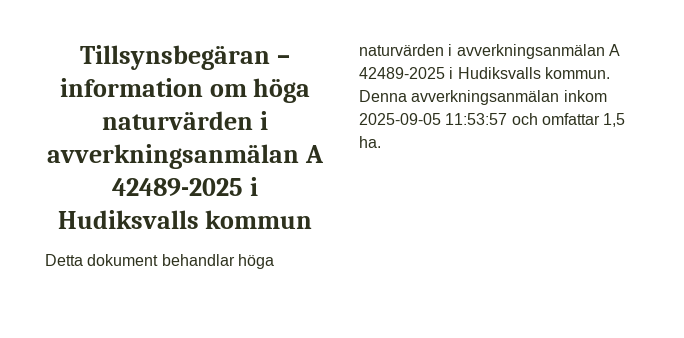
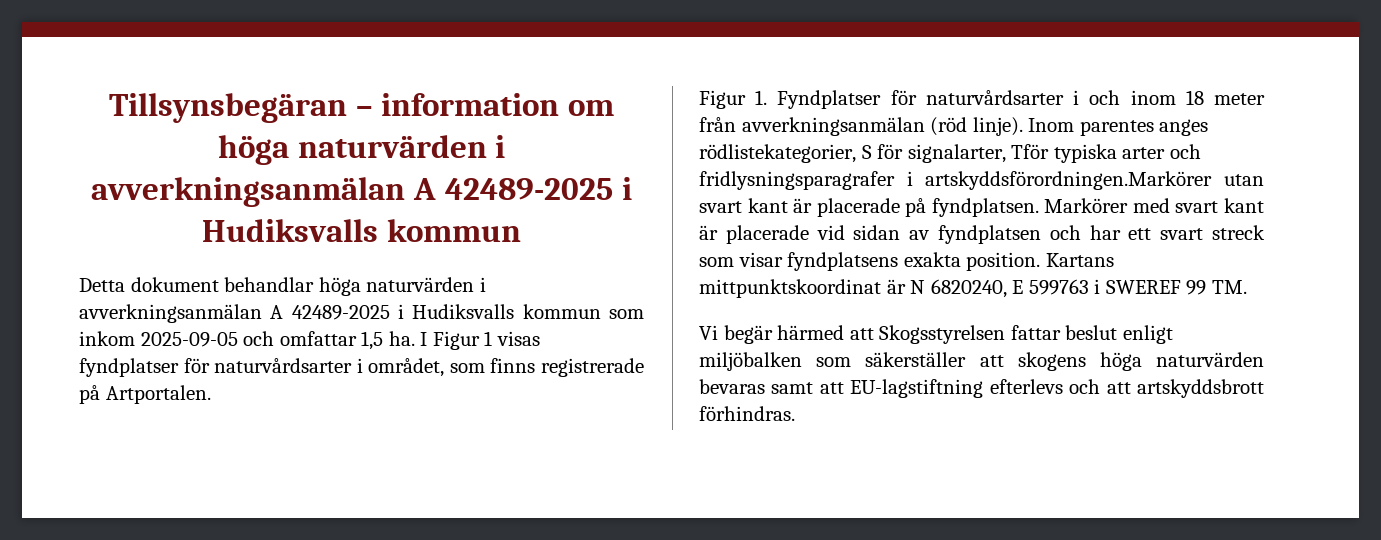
- Detta dokument behandlar höga naturvärden i avverkningsanmälan A 42489-2025 i Hudiksvalls kommun. Denna avverkningsanmälan inkom 2025-09-05 11:53:57 och omfattar 1,5 ha.
+ Detta dokument behandlar höga naturvärden i avverkningsanmälan A 42489-2025 i Hudiksvalls kommun som inkom 2025-09-05 och omfattar 1,5 ha.
+ I Figur 1 visas fyndplatser för naturvårdsarter i området, som finns registrerade på Artportalen.
+ Figur 1. Fyndplatser för naturvårdsarter i och inom 18 meter från avverkningsanmälan (röd linje). Inom parentes anges rödlistekategorier, S för signalarter, Tför typiska arter och fridlysningsparagrafer i artskyddsförordningen.Markörer utan svart kant är placerade på fyndplatsen. Markörer med svart kant är placerade vid sidan av fyndplatsen och har ett svart streck som visar fyndplatsens exakta position. Kartans mittpunktskoordinat är N 6820240, E 599763 i SWEREF 99 TM.
+ Vi begär härmed att Skogsstyrelsen fattar beslut enligt miljöbalken som säkerställer att skogens höga naturvärden bevaras samt att EU-lagstiftning efterlevs och att artskyddsbrott förhindras.

